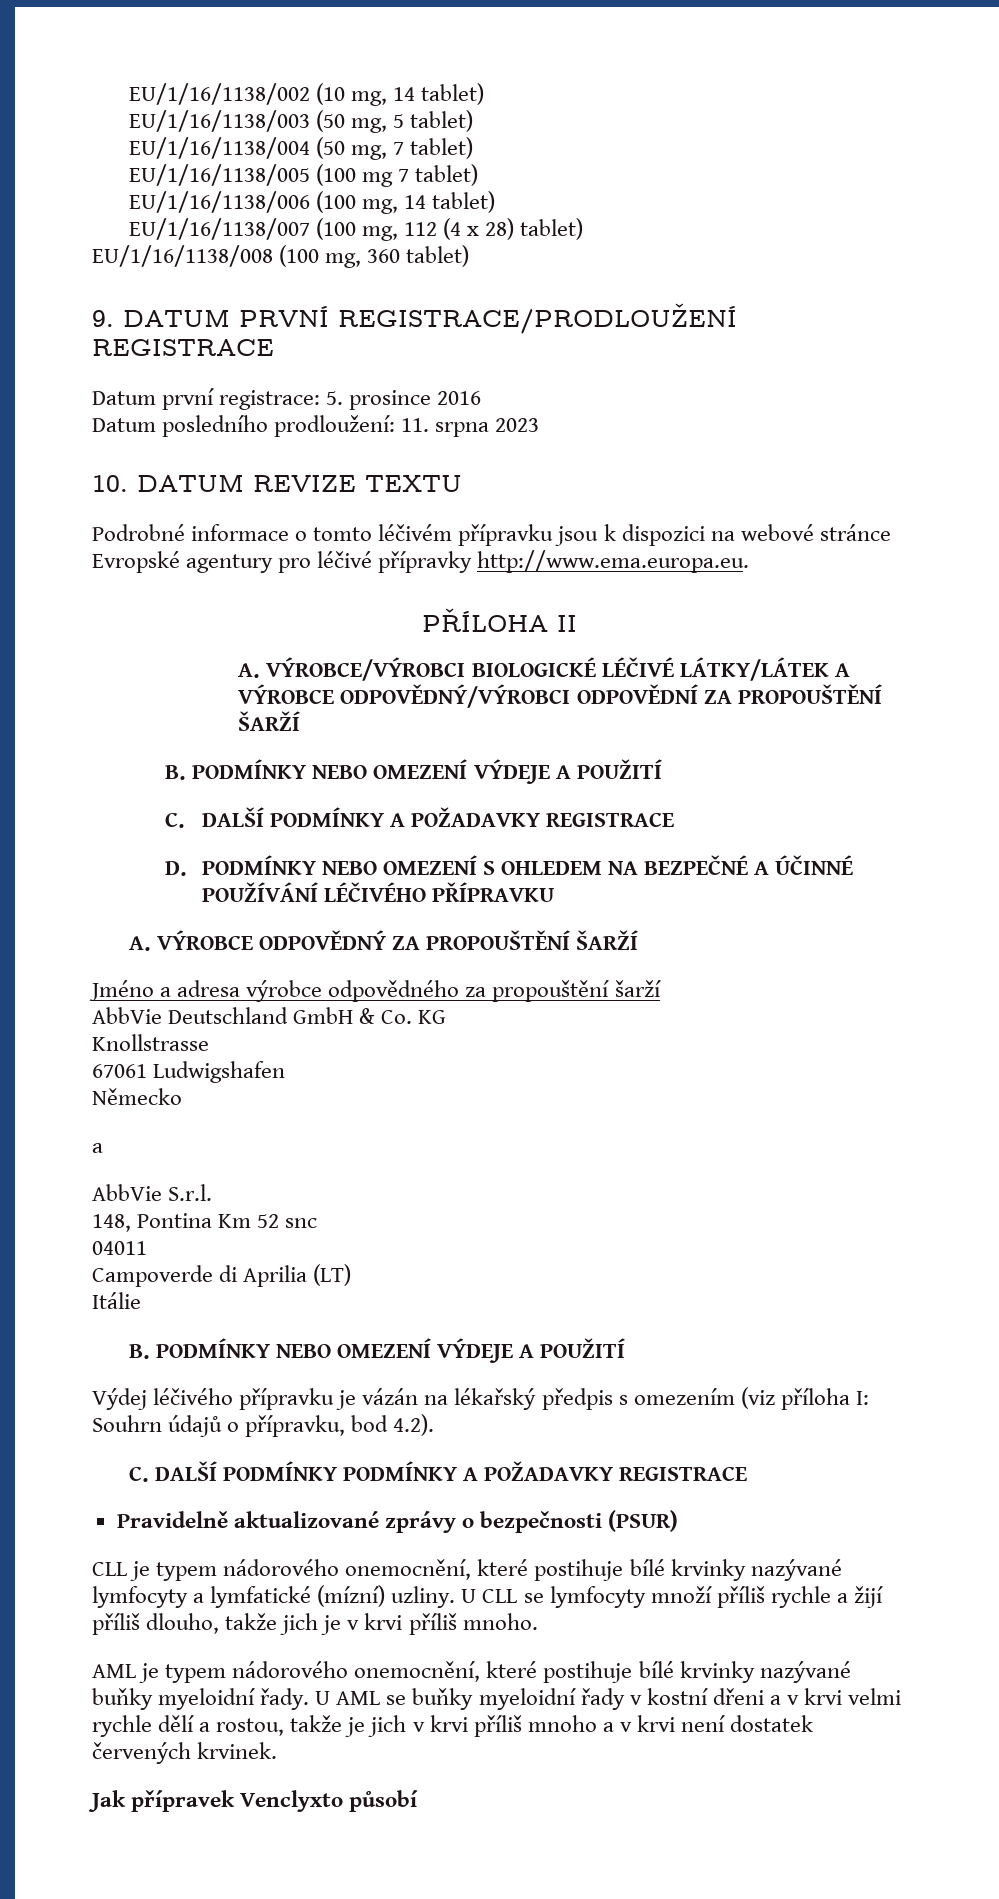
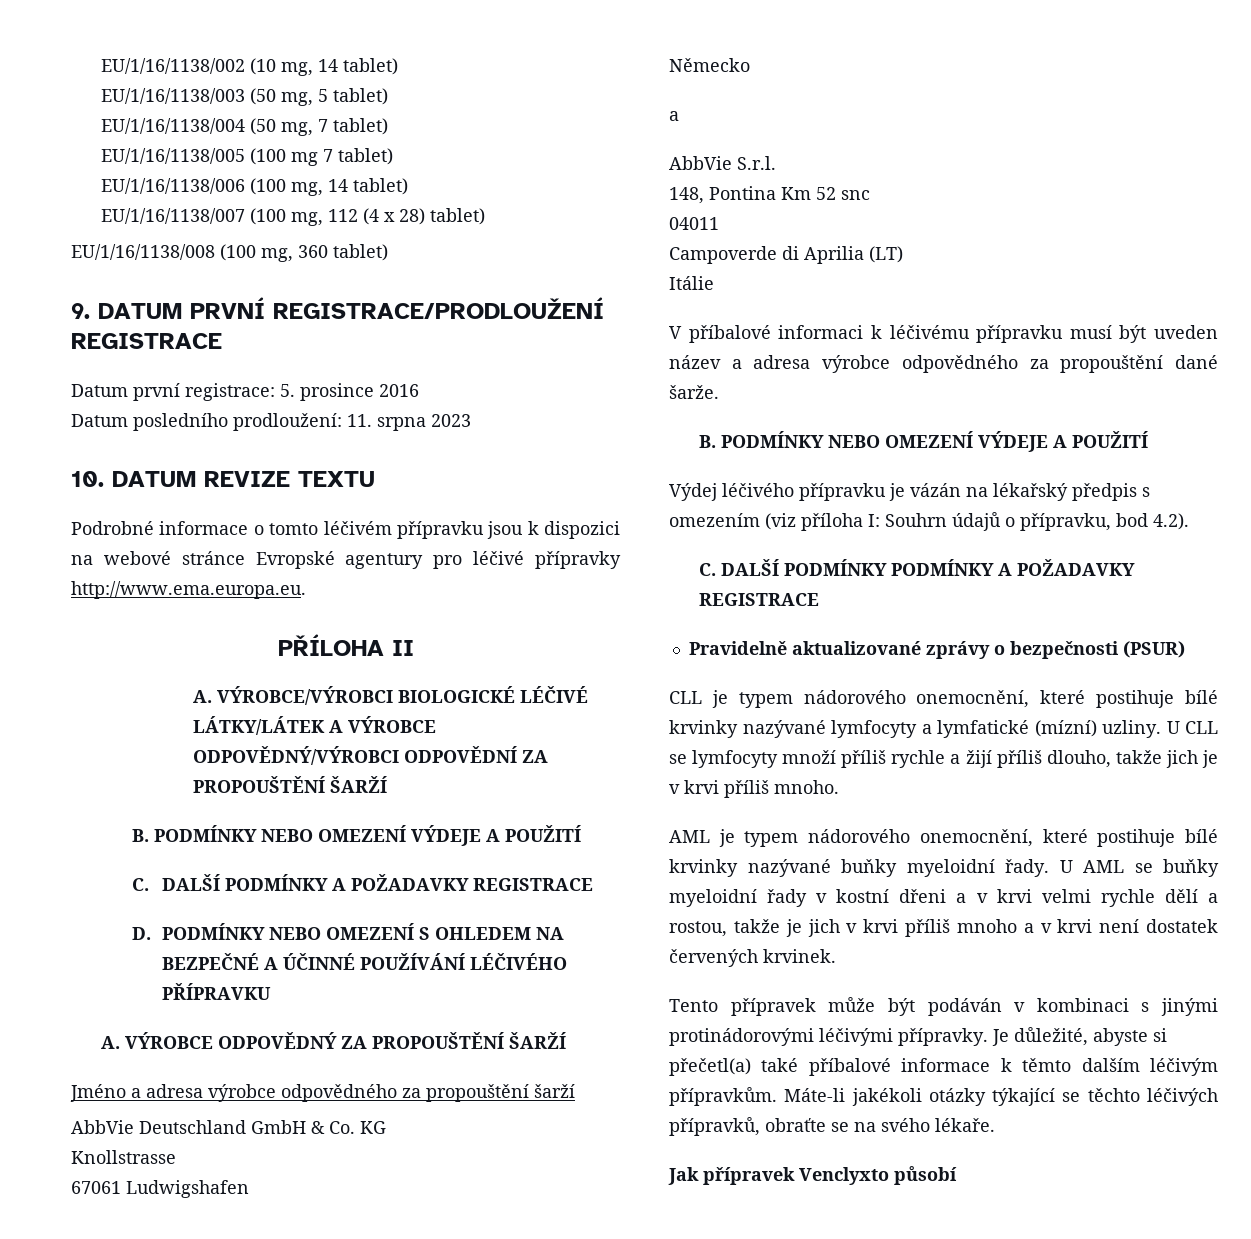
+ V příbalové informaci k léčivému přípravku musí být uveden název a adresa výrobce odpovědného za propouštění dané šarže.
+ Tento přípravek může být podáván v kombinaci s jinými protinádorovými léčivými přípravky. Je důležité, abyste si přečetl(a) také příbalové informace k těmto dalším léčivým přípravkům. Máte-li jakékoli otázky týkající se těchto léčivých přípravků, obraťte se na svého lékaře.

